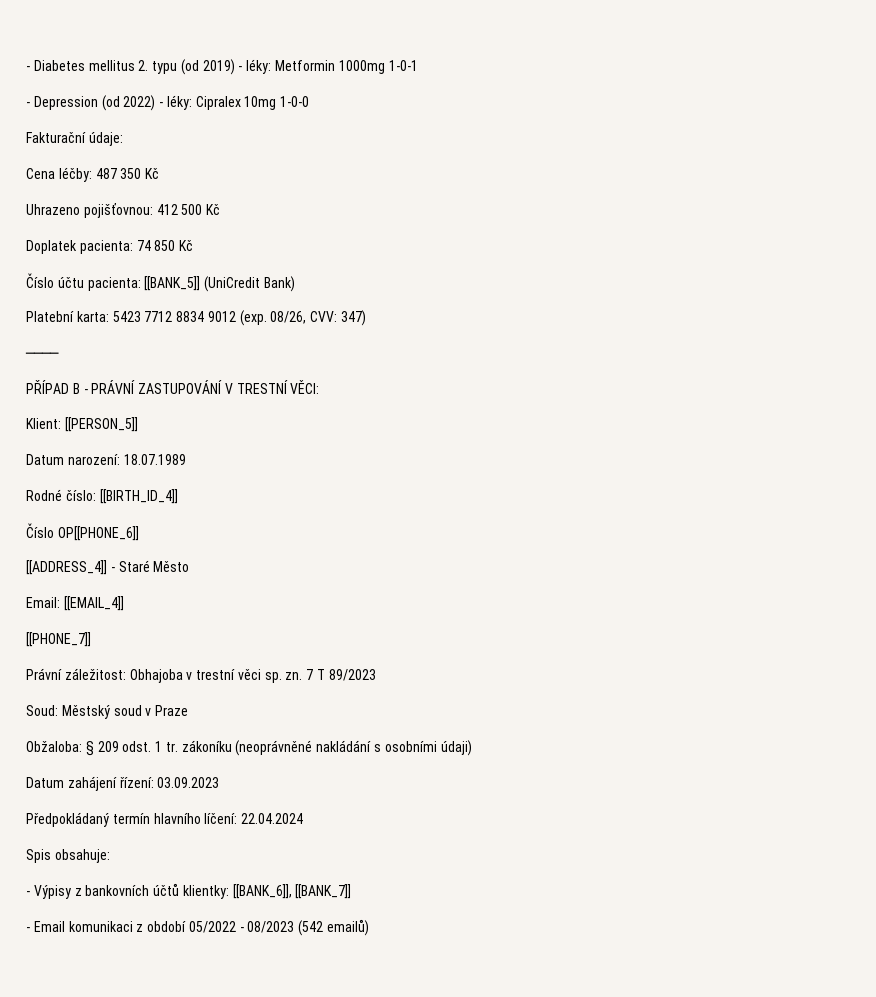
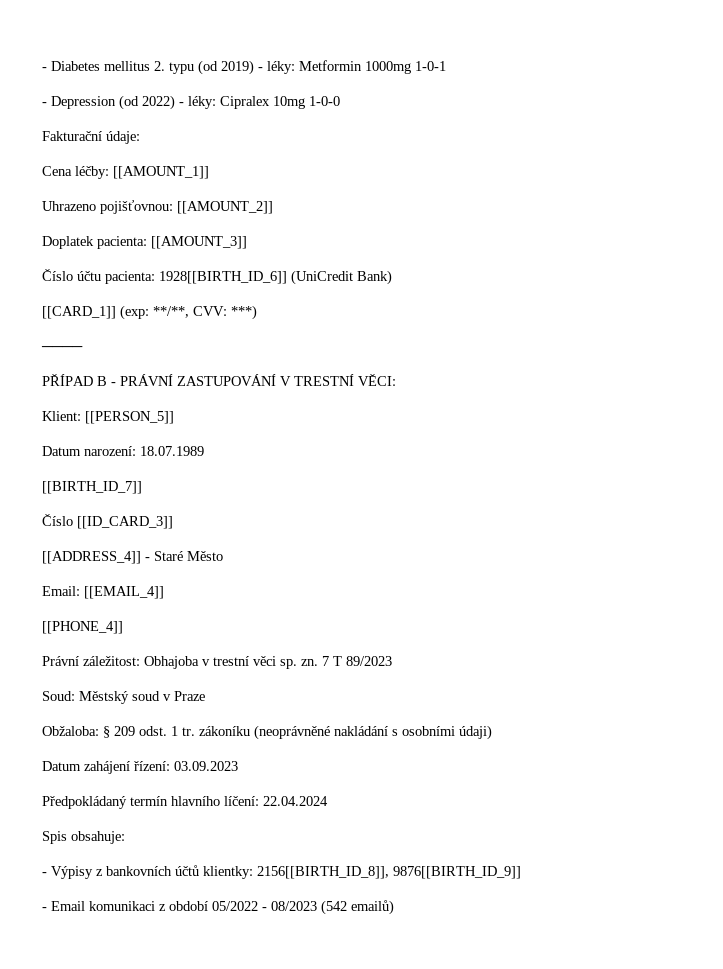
- Cena léčby: 487 350 Kč
+ Cena léčby: [[AMOUNT_1]]
- Uhrazeno pojišťovnou: 412 500 Kč
+ Uhrazeno pojišťovnou: [[AMOUNT_2]]
- Doplatek pacienta: 74 850 Kč
+ Doplatek pacienta: [[AMOUNT_3]]
- Číslo účtu pacienta: [[BANK_5]] (UniCredit Bank)
+ Číslo účtu pacienta: 1928[[BIRTH_ID_6]] (UniCredit Bank)
- Platební karta: 5423 7712 8834 9012 (exp. 08/26, CVV: 347)
+ [[CARD_1]] (exp: **/**, CVV: ***)
- Rodné číslo: [[BIRTH_ID_4]]
- Číslo OP[[PHONE_6]]
+ [[BIRTH_ID_7]]
+ Číslo [[ID_CARD_3]]
- [[PHONE_7]]
+ [[PHONE_4]]
- - Výpisy z bankovních účtů klientky: [[BANK_6]], [[BANK_7]]
+ - Výpisy z bankovních účtů klientky: 2156[[BIRTH_ID_8]], 9876[[BIRTH_ID_9]]

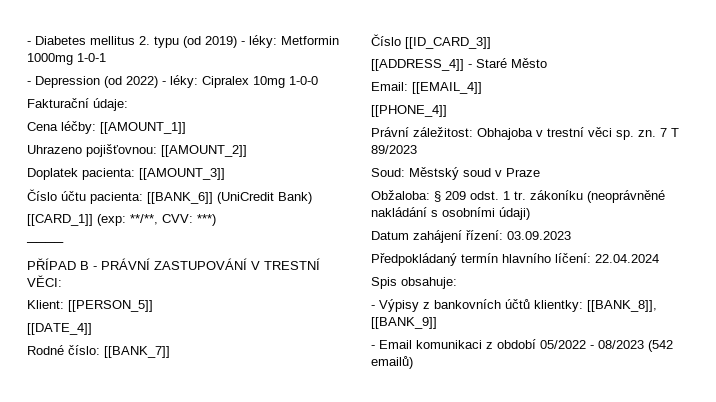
- Číslo účtu pacienta: 1928[[BIRTH_ID_6]] (UniCredit Bank)
+ Číslo účtu pacienta: [[BANK_6]] (UniCredit Bank)
- Datum narození: 18.07.1989
- [[BIRTH_ID_7]]
+ [[DATE_4]]
+ Rodné číslo: [[BANK_7]]
- - Výpisy z bankovních účtů klientky: 2156[[BIRTH_ID_8]], 9876[[BIRTH_ID_9]]
+ - Výpisy z bankovních účtů klientky: [[BANK_8]], [[BANK_9]]

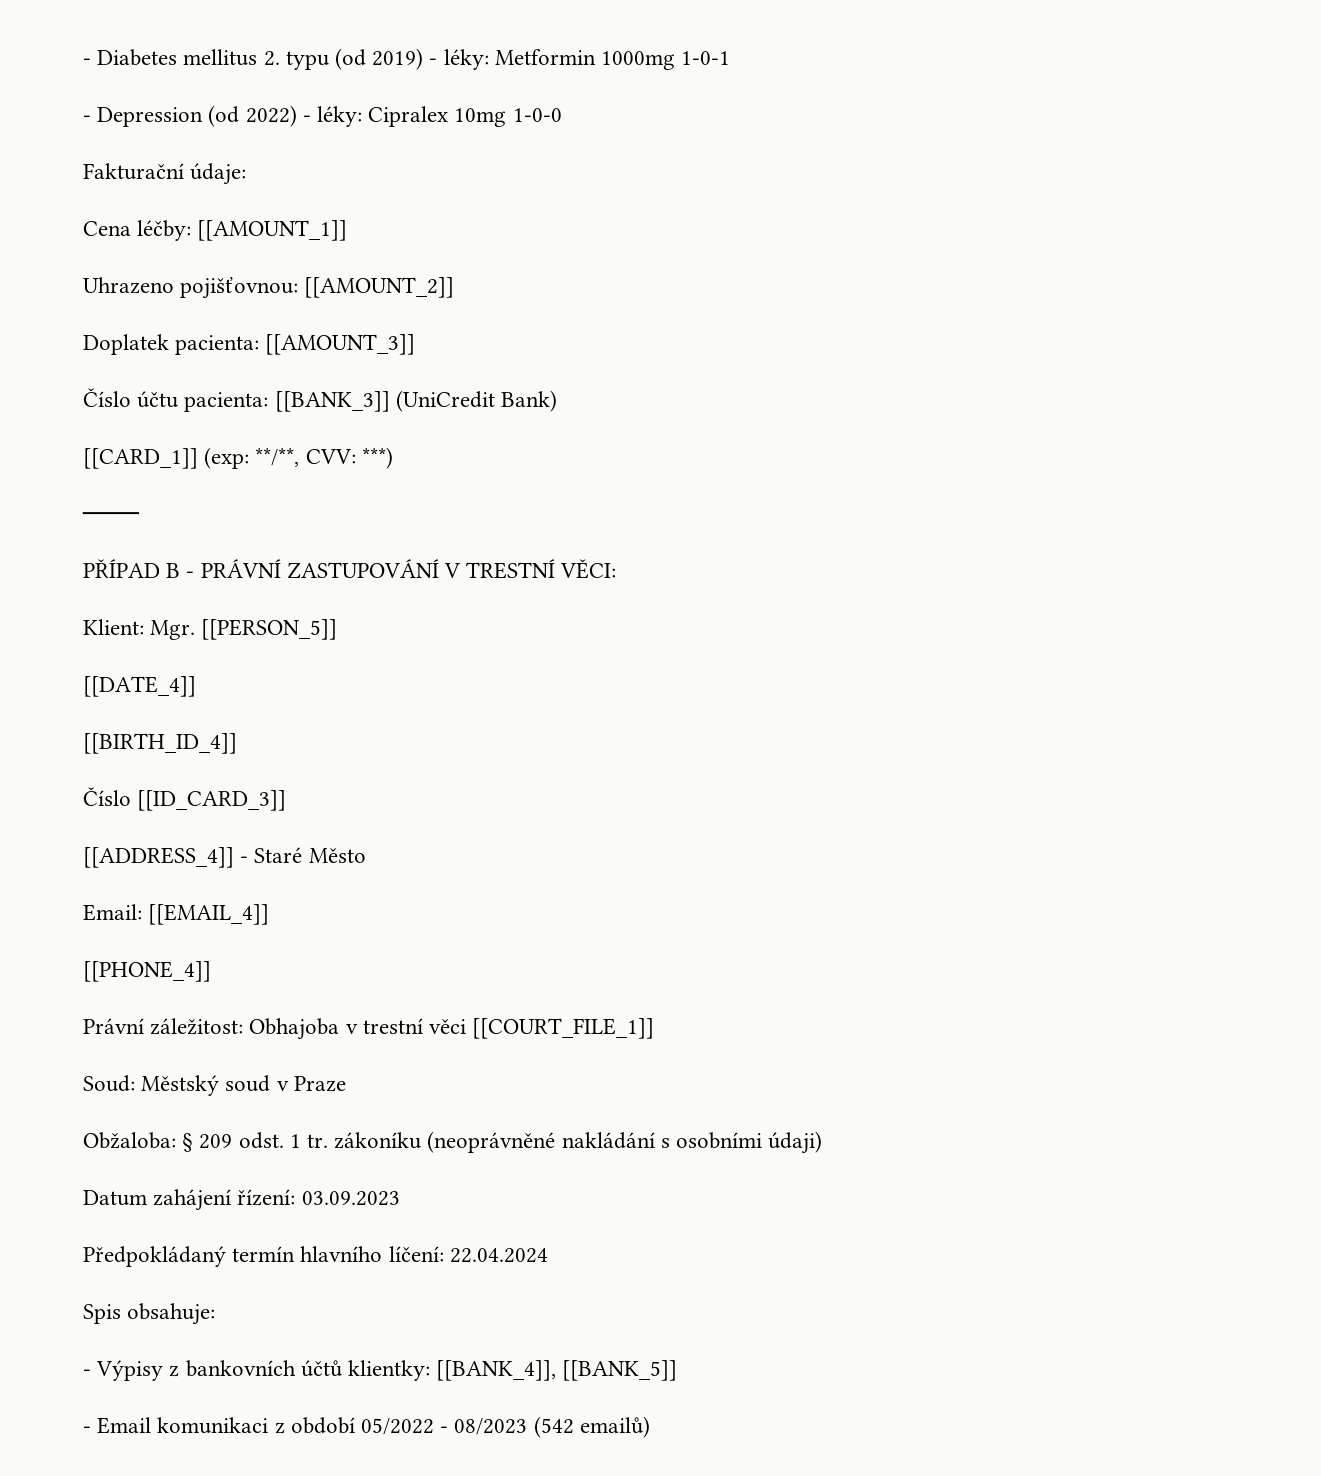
- Číslo účtu pacienta: [[BANK_6]] (UniCredit Bank)
+ Číslo účtu pacienta: [[BANK_3]] (UniCredit Bank)
- Klient: [[PERSON_5]]
+ Klient: Mgr. [[PERSON_5]]
- Rodné číslo: [[BANK_7]]
+ [[BIRTH_ID_4]]
- Právní záležitost: Obhajoba v trestní věci sp. zn. 7 T 89/2023
+ Právní záležitost: Obhajoba v trestní věci [[COURT_FILE_1]]
- - Výpisy z bankovních účtů klientky: [[BANK_8]], [[BANK_9]]
+ - Výpisy z bankovních účtů klientky: [[BANK_4]], [[BANK_5]]

